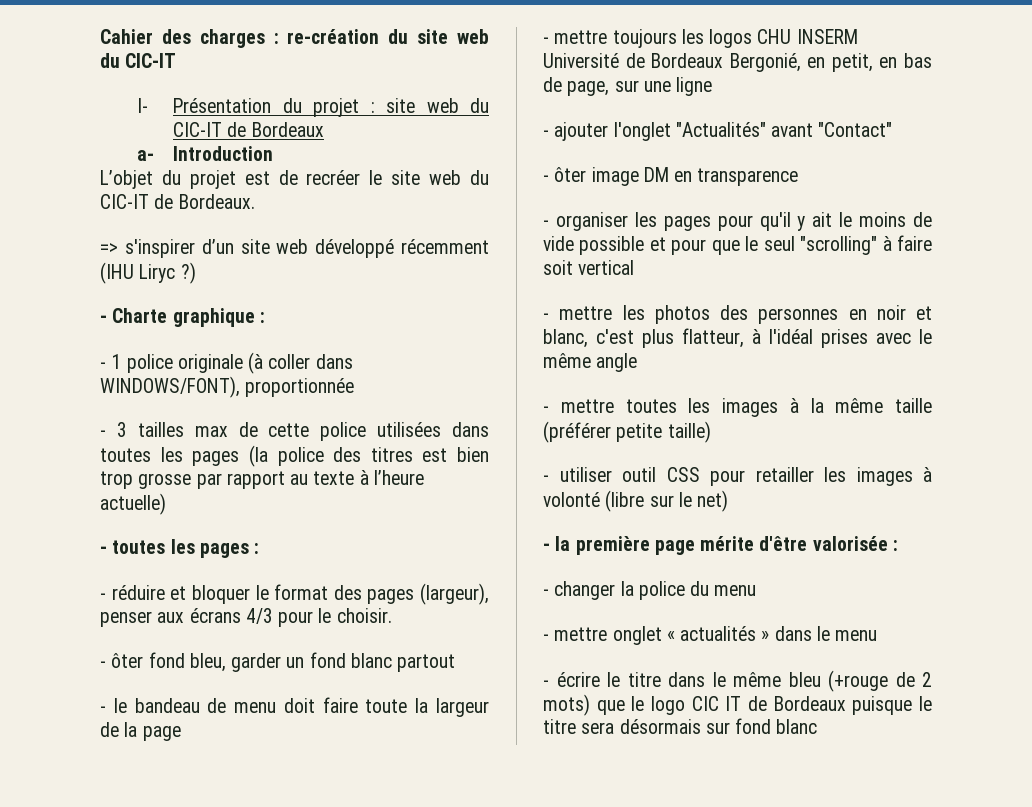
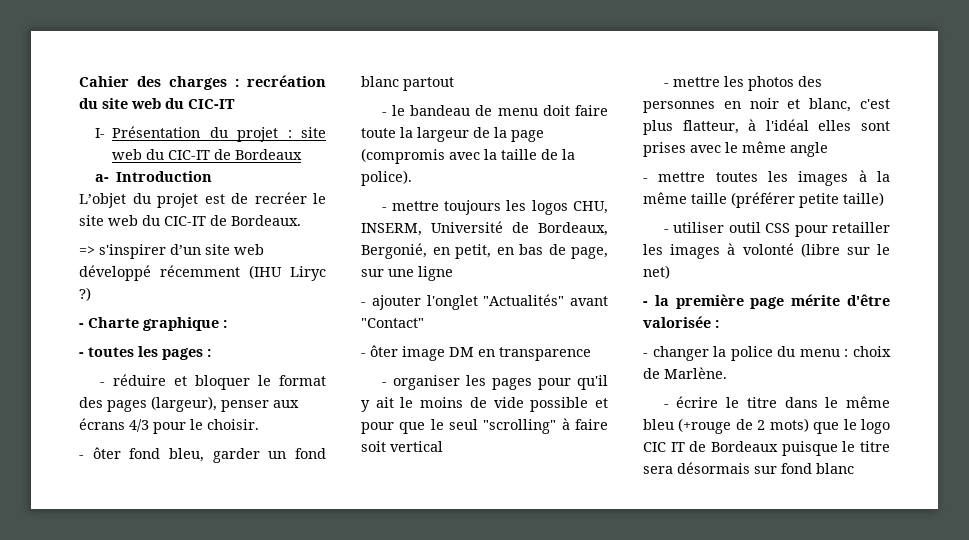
- Cahier des charges : re-création du site web du CIC-IT
+ Cahier des charges : recréation du site web du CIC-IT
- - 1 police originale (à coller dans WINDOWS/FONT), proportionnée
- - 3 tailles max de cette police utilisées dans toutes les pages (la police des titres est bien trop grosse par rapport au texte à l’heure actuelle)
- - le bandeau de menu doit faire toute la largeur de la page
+ - le bandeau de menu doit faire toute la largeur de la page (compromis avec la taille de la police).
- - mettre toujours les logos CHU INSERM Université de Bordeaux Bergonié, en petit, en bas de page, sur une ligne
+ - mettre toujours les logos CHU, INSERM, Université de Bordeaux, Bergonié, en petit, en bas de page, sur une ligne
- - mettre les photos des personnes en noir et blanc, c'est plus flatteur, à l'idéal prises avec le même angle
+ - mettre les photos des personnes en noir et blanc, c'est plus flatteur, à l'idéal elles sont prises avec le même angle
- - changer la police du menu
- - mettre onglet « actualités » dans le menu
+ - changer la police du menu : choix de Marlène.

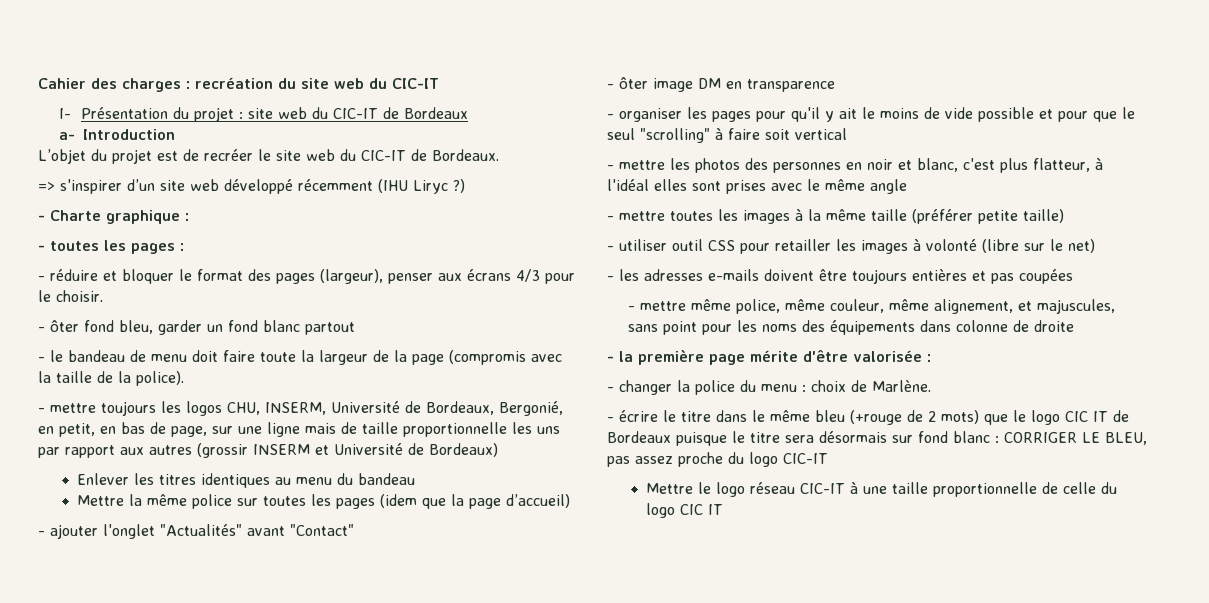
- - mettre toujours les logos CHU, INSERM, Université de Bordeaux, Bergonié, en petit, en bas de page, sur une ligne
+ - mettre toujours les logos CHU, INSERM, Université de Bordeaux, Bergonié, en petit, en bas de page, sur une ligne mais de taille proportionnelle les uns par rapport aux autres (grossir INSERM et Université de Bordeaux)
+ Enlever les titres identiques au menu du bandeau
+ Mettre la même police sur toutes les pages (idem que la page d’accueil)
+ - les adresses e-mails doivent être toujours entières et pas coupées
+ - mettre même police, même couleur, même alignement, et majuscules, sans point pour les noms des équipements dans colonne de droite
- - écrire le titre dans le même bleu (+rouge de 2 mots) que le logo CIC IT de Bordeaux puisque le titre sera désormais sur fond blanc
+ - écrire le titre dans le même bleu (+rouge de 2 mots) que le logo CIC IT de Bordeaux puisque le titre sera désormais sur fond blanc : CORRIGER LE BLEU, pas assez proche du logo CIC-IT
+ Mettre le logo réseau CIC-IT à une taille proportionnelle de celle du logo CIC IT

